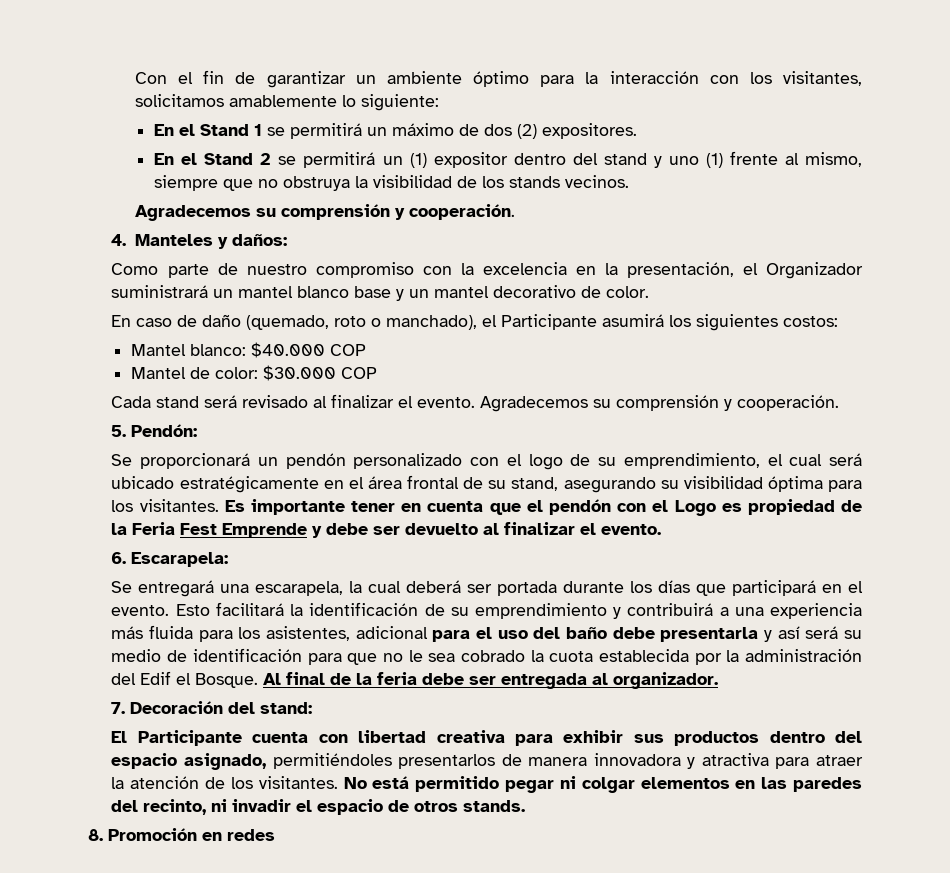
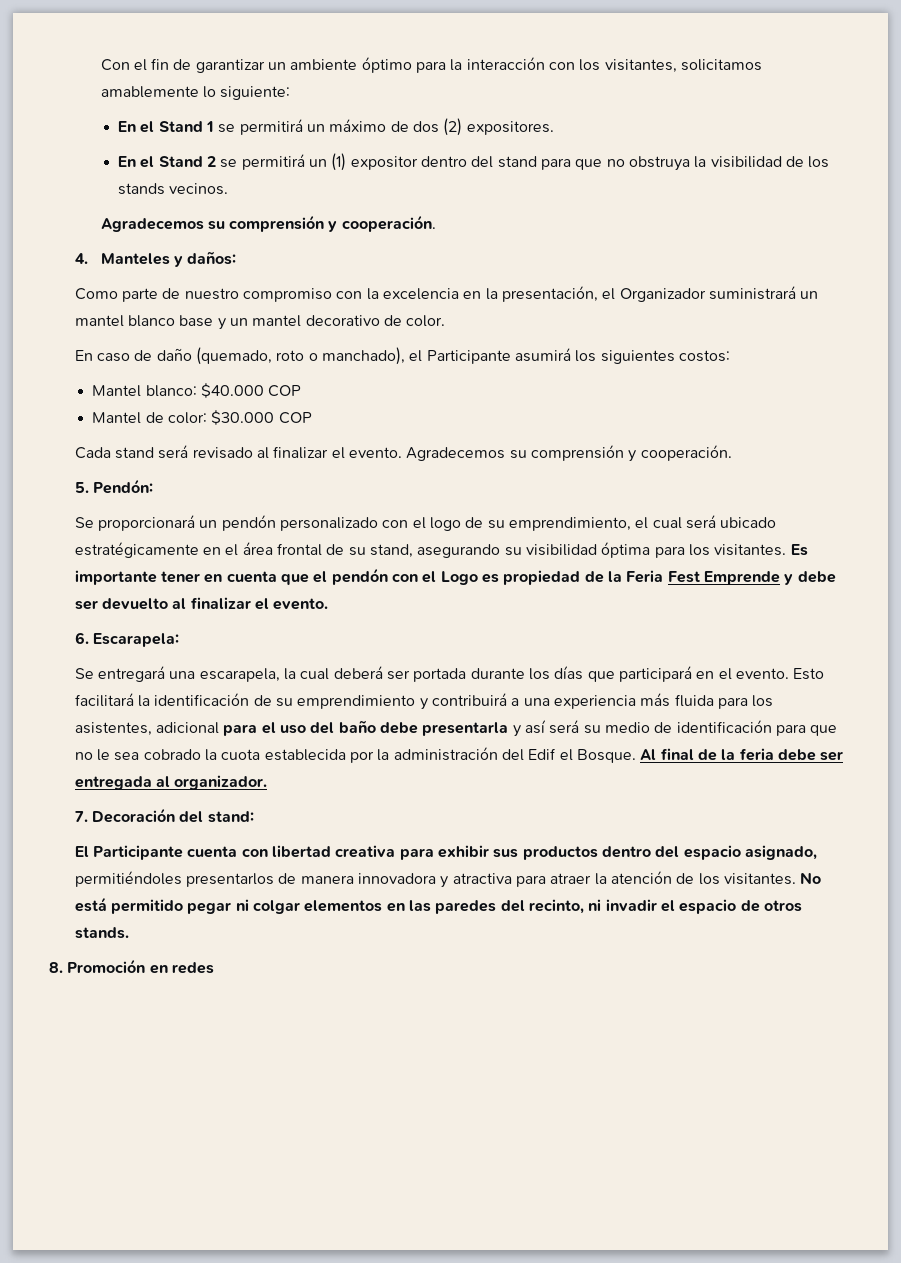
- En el Stand 2 se permitirá un (1) expositor dentro del stand y uno (1) frente al mismo, siempre que no obstruya la visibilidad de los stands vecinos.
+ En el Stand 2 se permitirá un (1) expositor dentro del stand para que no obstruya la visibilidad de los stands vecinos.

